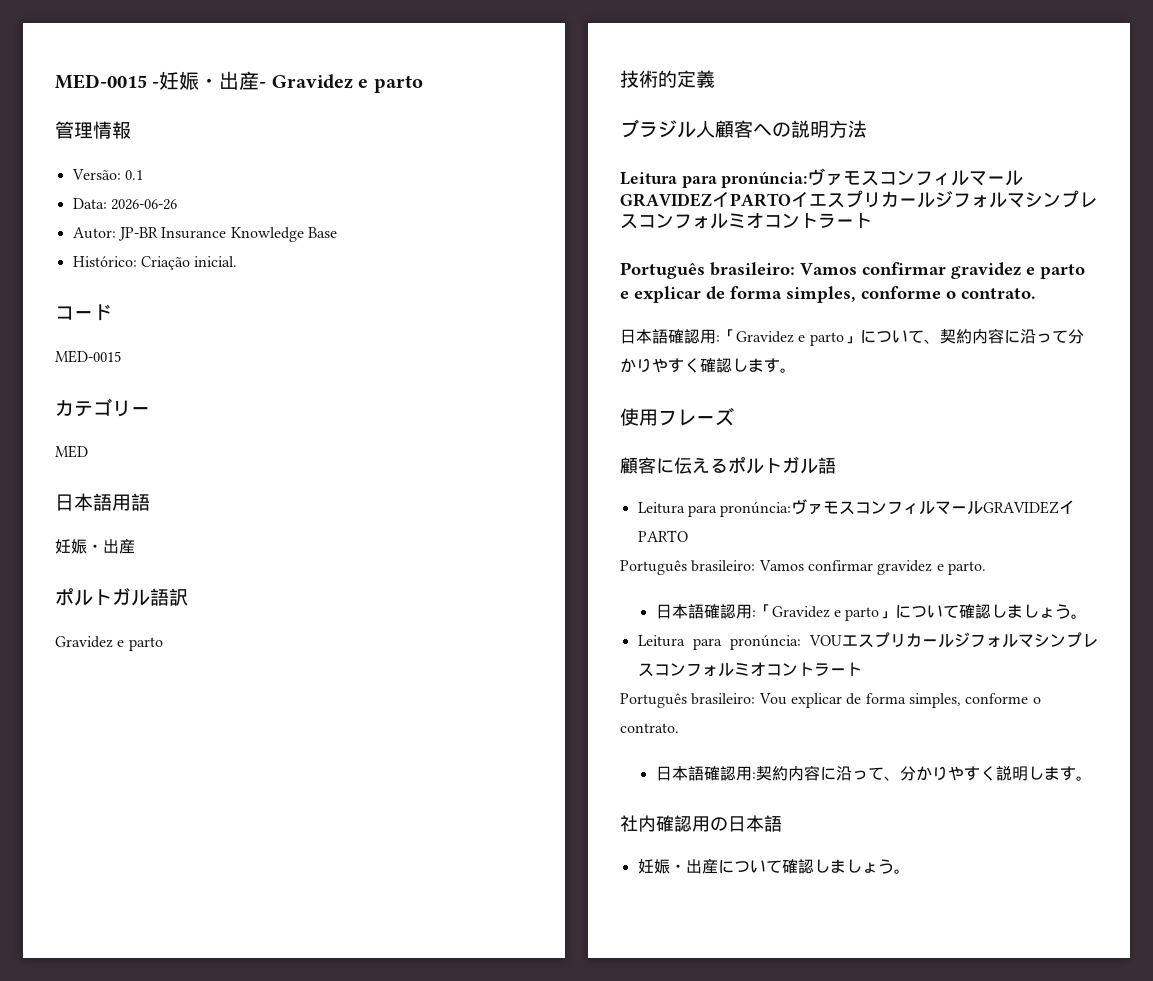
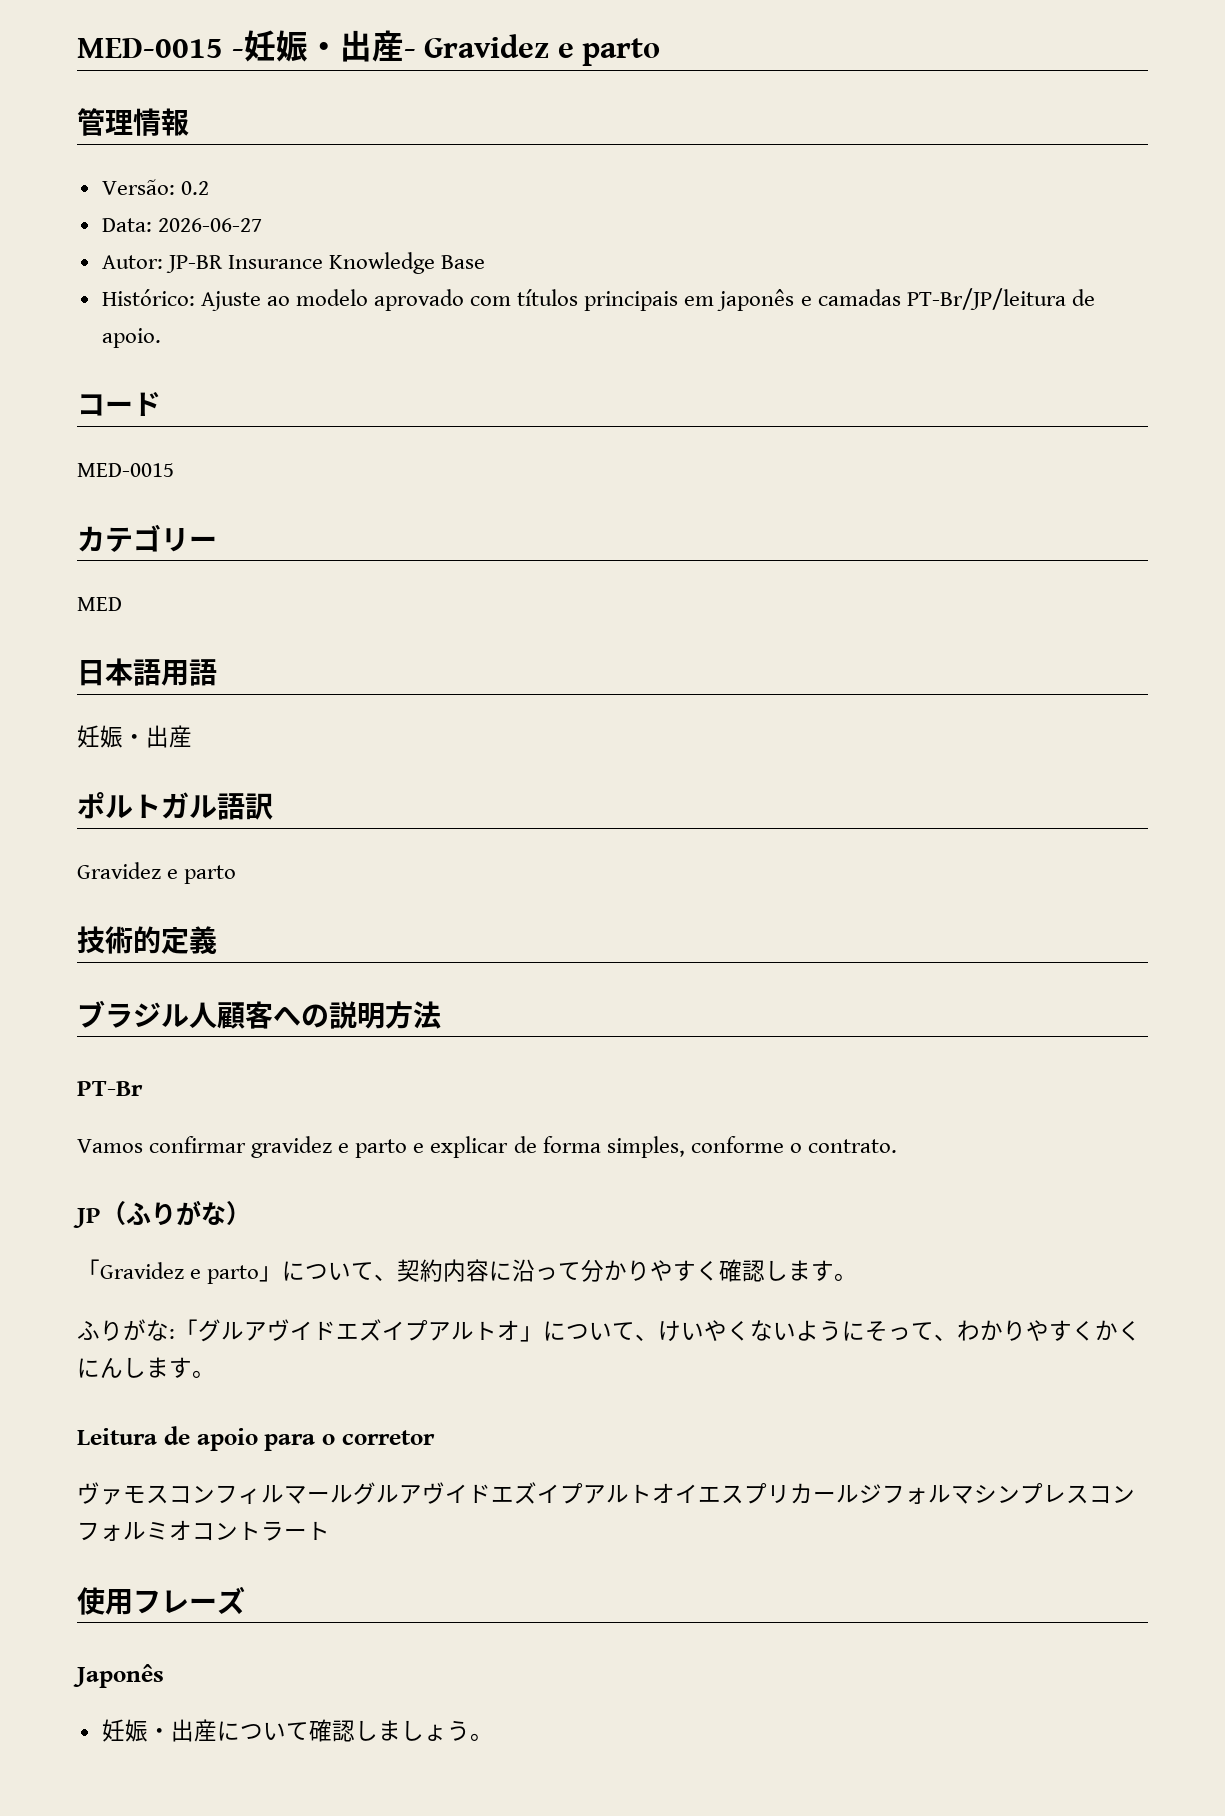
- Versão: 0.1
+ Versão: 0.2
- Data: 2026-06-26
+ Data: 2026-06-27
- Histórico: Criação inicial.
+ Histórico: Ajuste ao modelo aprovado com títulos principais em japonês e camadas PT-Br/JP/leitura de apoio.
- Leitura para pronúncia:ヴァモスコンフィルマールGRAVIDEZイPARTOイエスプリカールジフォルマシンプレスコンフォルミオコントラート
+ PT-Br
+ Vamos confirmar gravidez e parto e explicar de forma simples, conforme o contrato.
+ JP（ふりがな）
+ 「Gravidez e parto」について、契約内容に沿って分かりやすく確認します。
+ ふりがな:「グルアヴイドエズイプアルトオ」について、けいやくないようにそって、わかりやすくかくにんします。
+ Leitura de apoio para o corretor
+ ヴァモスコンフィルマールグルアヴイドエズイプアルトオイエスプリカールジフォルマシンプレスコンフォルミオコントラート
- Português brasileiro: Vamos confirmar gravidez e parto e explicar de forma simples, conforme o contrato.
- 日本語確認用:「Gravidez e parto」について、契約内容に沿って分かりやすく確認します。
  使用フレーズ
- 顧客に伝えるポルトガル語
- Leitura para pronúncia:ヴァモスコンフィルマールGRAVIDEZイPARTO
- Português brasileiro: Vamos confirmar gravidez e parto.
- 日本語確認用:「Gravidez e parto」について確認しましょう。
- Leitura para pronúncia: VOUエスプリカールジフォルマシンプレスコンフォルミオコントラート
- Português brasileiro: Vou explicar de forma simples, conforme o contrato.
- 日本語確認用:契約内容に沿って、分かりやすく説明します。
- 社内確認用の日本語
+ Japonês

